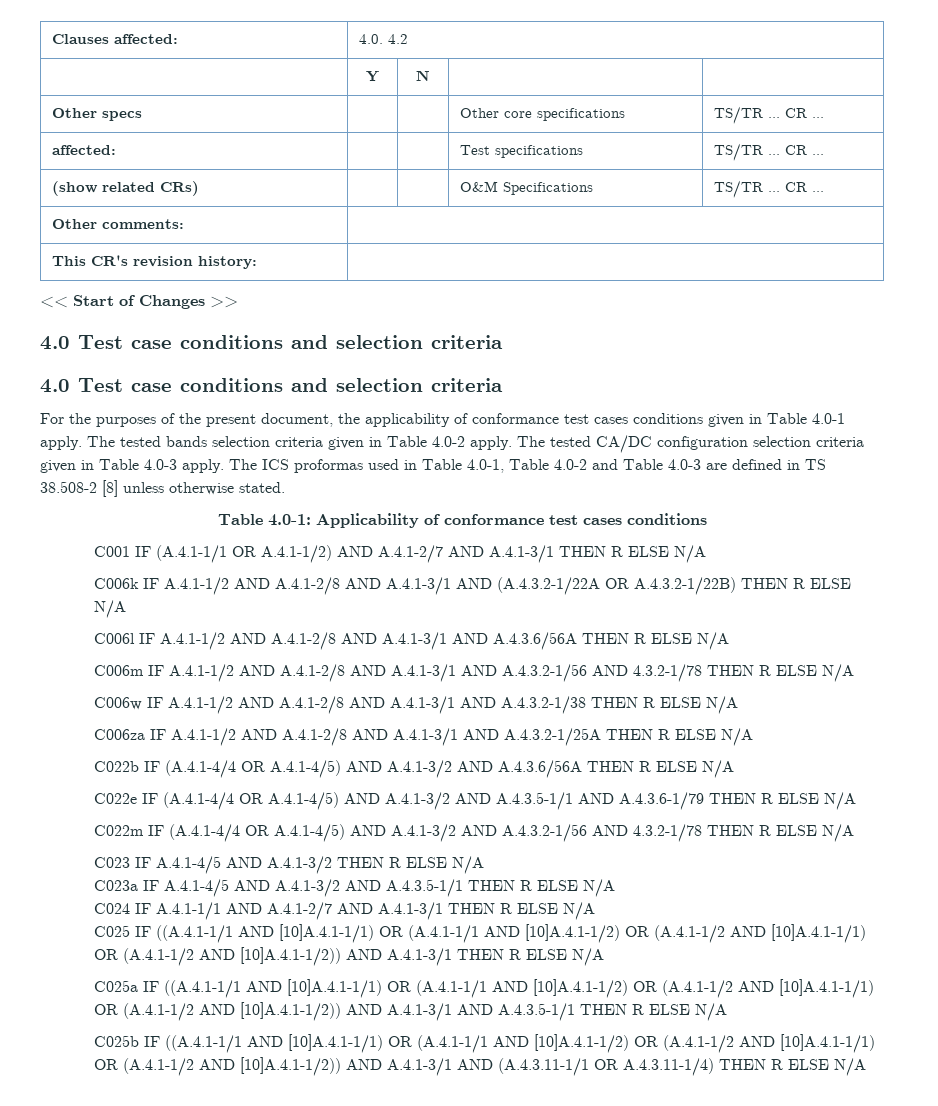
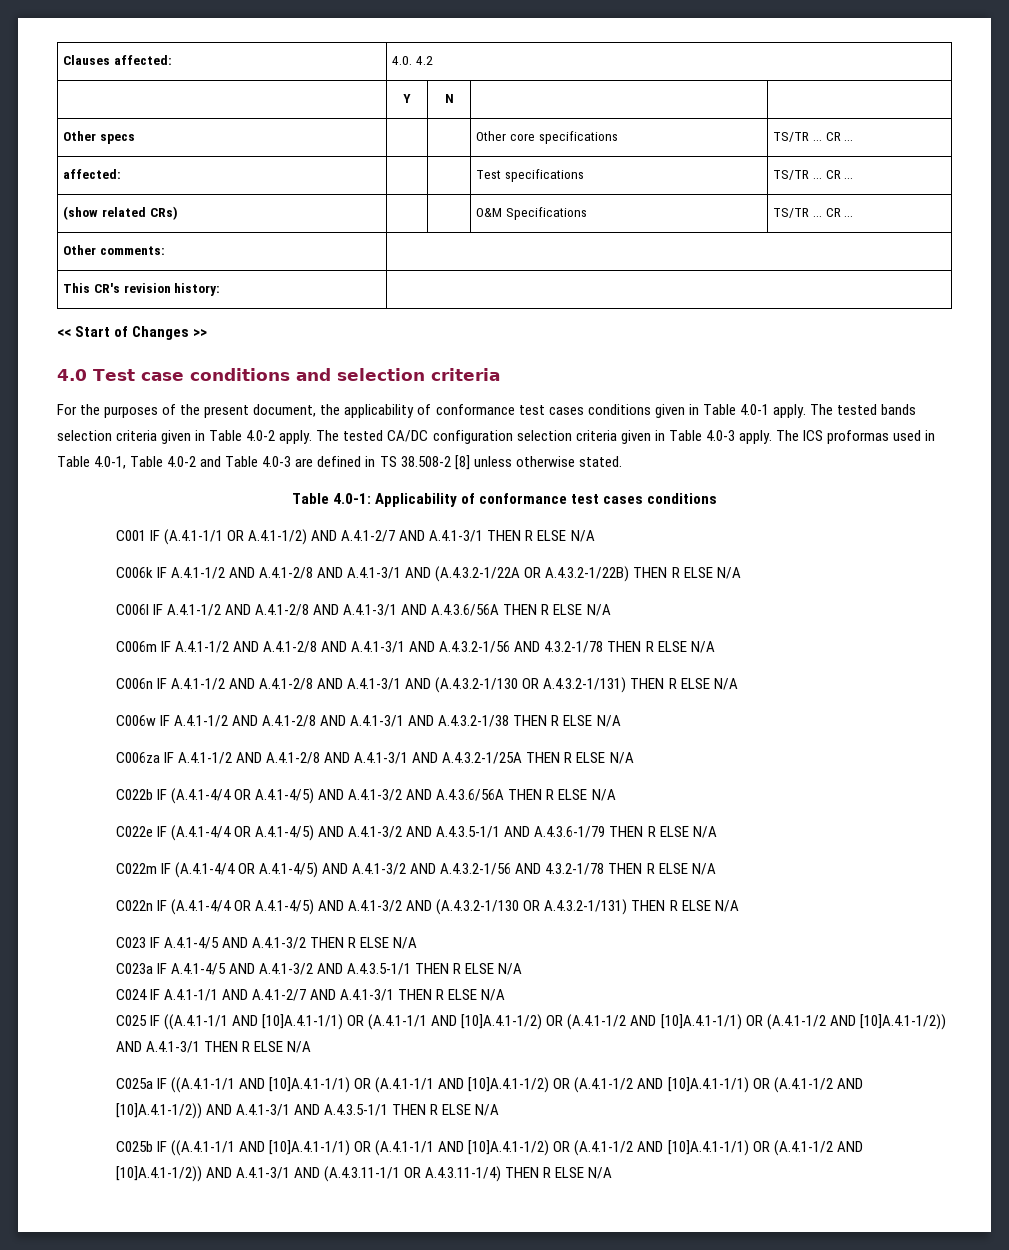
  << Start of Changes >>
- 4.0 Test case conditions and selection criteria
+ C006n IF A.4.1-1/2 AND A.4.1-2/8 AND A.4.1-3/1 AND (A.4.3.2-1/130 OR A.4.3.2-1/131) THEN R ELSE N/A
+ C022n IF (A.4.1-4/4 OR A.4.1-4/5) AND A.4.1-3/2 AND (A.4.3.2-1/130 OR A.4.3.2-1/131) THEN R ELSE N/A

